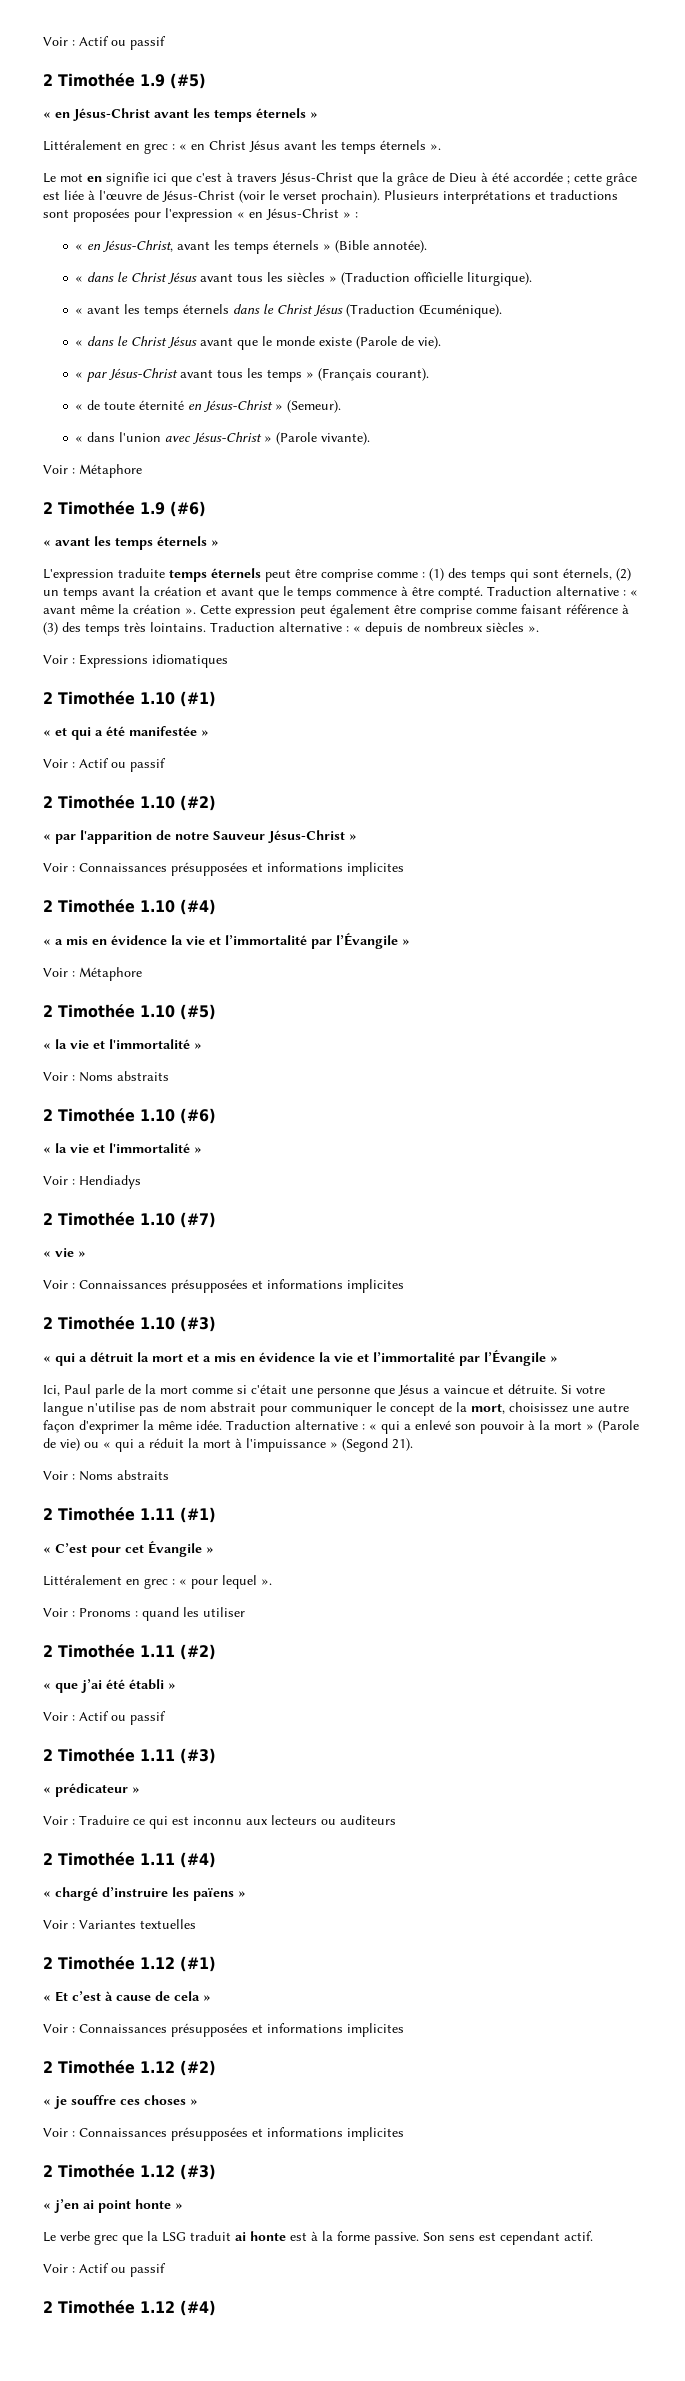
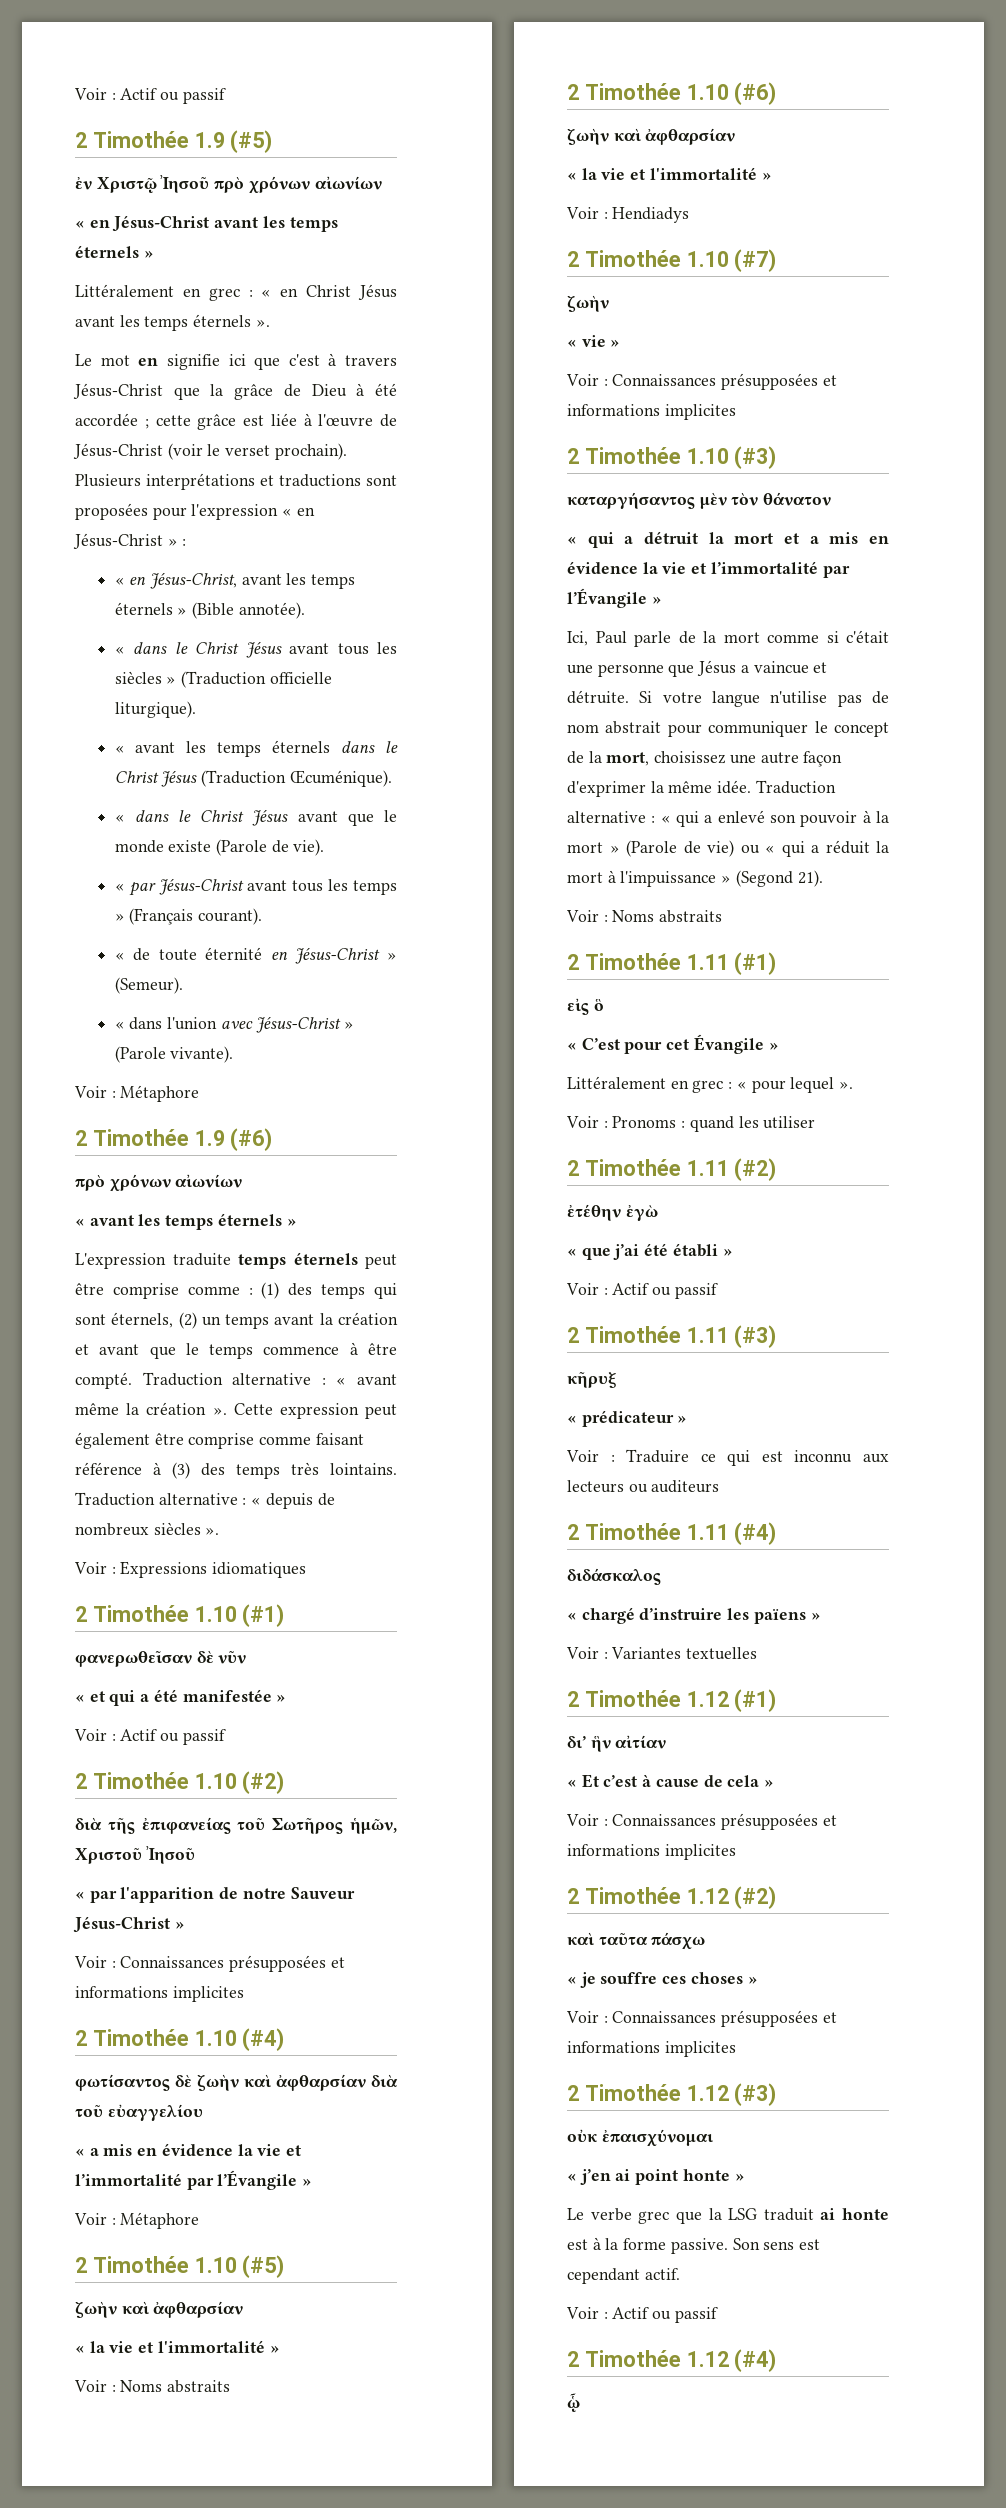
+ ἐν Χριστῷ Ἰησοῦ πρὸ χρόνων αἰωνίων
  2 Timothée 1.9 (#6)
+ πρὸ χρόνων αἰωνίων
+ φανερωθεῖσαν δὲ νῦν
+ διὰ τῆς ἐπιφανείας τοῦ Σωτῆρος ἡμῶν, Χριστοῦ Ἰησοῦ
+ φωτίσαντος δὲ ζωὴν καὶ ἀφθαρσίαν διὰ τοῦ εὐαγγελίου
  2 Timothée 1.10 (#5)
+ ζωὴν καὶ ἀφθαρσίαν
  2 Timothée 1.10 (#6)
+ ζωὴν καὶ ἀφθαρσίαν
  2 Timothée 1.10 (#7)
+ ζωὴν
+ καταργήσαντος μὲν τὸν θάνατον
+ εἰς ὃ
+ ἐτέθην ἐγὼ
+ κῆρυξ
+ διδάσκαλος
+ δι’ ἣν αἰτίαν
+ καὶ ταῦτα πάσχω
+ οὐκ ἐπαισχύνομαι
+ ᾧ

